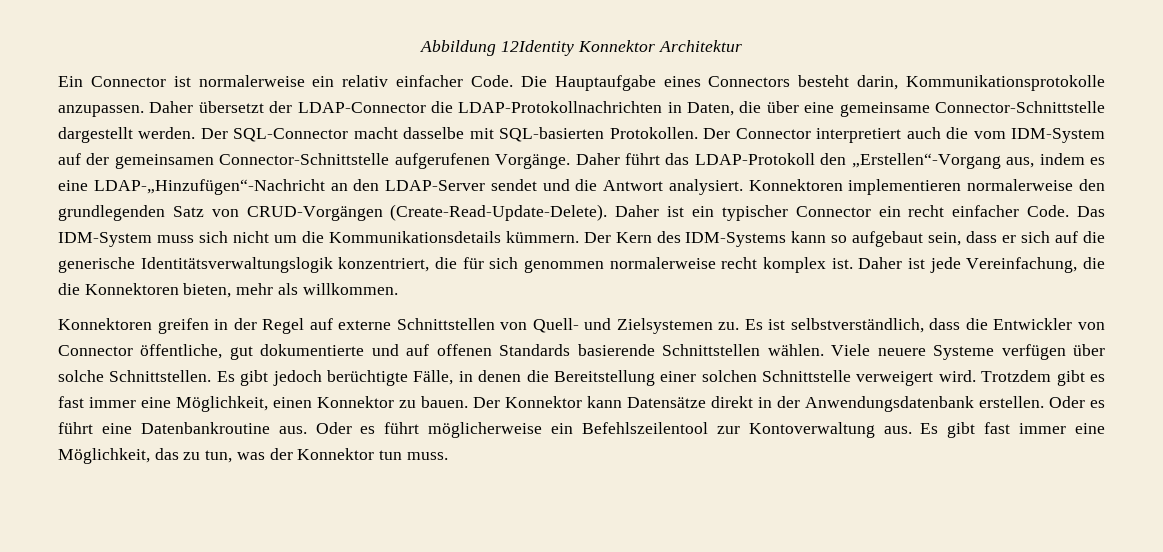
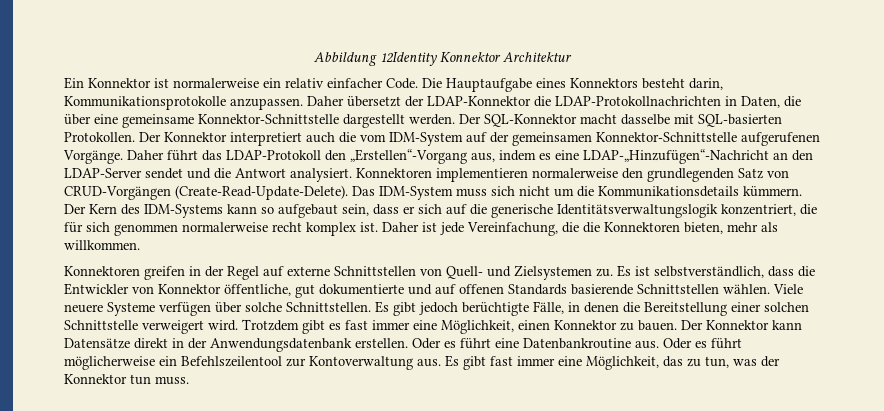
- Ein Connector ist normalerweise ein relativ einfacher Code.
+ Ein Konnektor ist normalerweise ein relativ einfacher Code.
- Die Hauptaufgabe eines Connectors besteht darin, Kommunikationsprotokolle anzupassen.
+ Die Hauptaufgabe eines Konnektors besteht darin, Kommunikationsprotokolle anzupassen.
- Daher übersetzt der LDAP-Connector die LDAP-Protokollnachrichten in Daten, die über eine gemeinsame Connector-Schnittstelle dargestellt werden.
+ Daher übersetzt der LDAP-Konnektor die LDAP-Protokollnachrichten in Daten, die über eine gemeinsame Konnektor-Schnittstelle dargestellt werden.
- Der SQL-Connector macht dasselbe mit SQL-basierten Protokollen.
+ Der SQL-Konnektor macht dasselbe mit SQL-basierten Protokollen.
- Der Connector interpretiert auch die vom IDM-System auf der gemeinsamen Connector-Schnittstelle aufgerufenen Vorgänge.
+ Der Konnektor interpretiert auch die vom IDM-System auf der gemeinsamen Konnektor-Schnittstelle aufgerufenen Vorgänge.
- Daher ist ein typischer Connector ein recht einfacher Code.
- Es ist selbstverständlich, dass die Entwickler von Connector öffentliche, gut dokumentierte und auf offenen Standards basierende Schnittstellen wählen.
+ Es ist selbstverständlich, dass die Entwickler von Konnektor öffentliche, gut dokumentierte und auf offenen Standards basierende Schnittstellen wählen.

